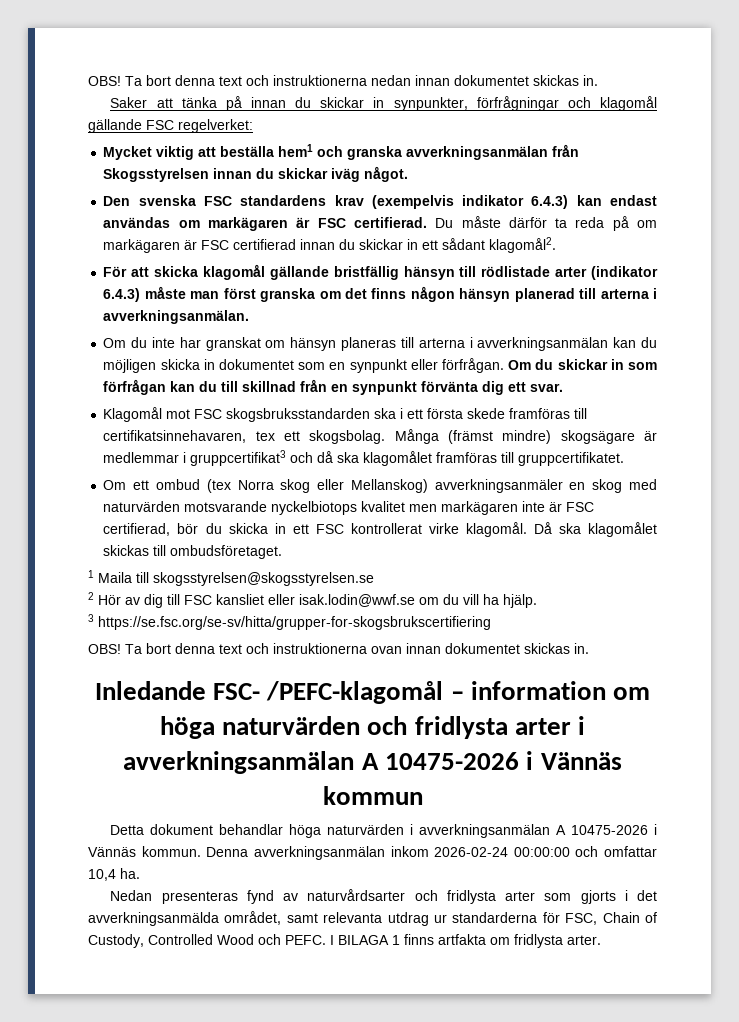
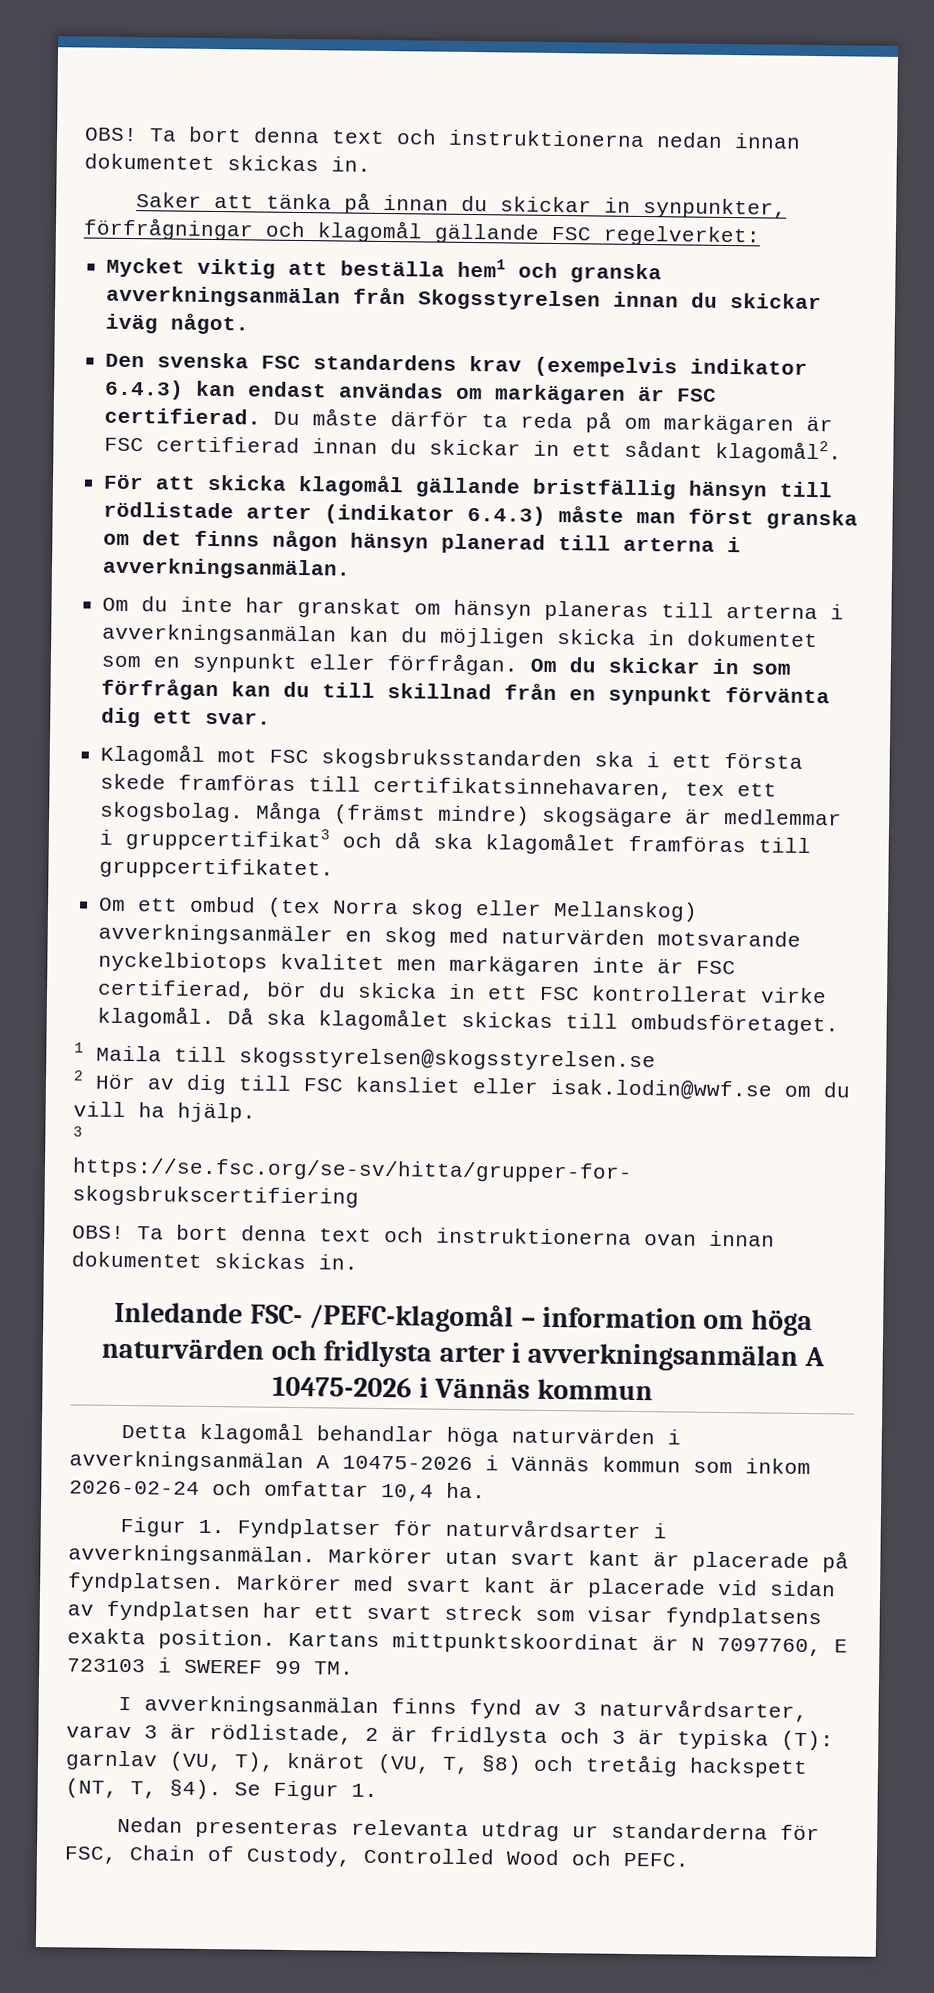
- Detta dokument behandlar höga naturvärden i avverkningsanmälan A 10475-2026 i Vännäs kommun. Denna avverkningsanmälan inkom 2026-02-24 00:00:00 och omfattar 10,4 ha.
+ Detta klagomål behandlar höga naturvärden i avverkningsanmälan A 10475-2026 i Vännäs kommun som inkom 2026-02-24 och omfattar 10,4 ha.
- Nedan presenteras fynd av naturvårdsarter och fridlysta arter som gjorts i det avverkningsanmälda området, samt relevanta utdrag ur standarderna för FSC, Chain of Custody, Controlled Wood och PEFC. I BILAGA 1 finns artfakta om fridlysta arter.
+ Figur 1. Fyndplatser för naturvårdsarter i avverkningsanmälan. Markörer utan svart kant är placerade på fyndplatsen. Markörer med svart kant är placerade vid sidan av fyndplatsen har ett svart streck som visar fyndplatsens exakta position. Kartans mittpunktskoordinat är N 7097760, E 723103 i SWEREF 99 TM.
+ I avverkningsanmälan finns fynd av 3 naturvårdsarter, varav 3 är rödlistade, 2 är fridlysta och 3 är typiska (T): garnlav (VU, T), knärot (VU, T, §8) och tretåig hackspett (NT, T, §4). Se Figur 1.
+ Nedan presenteras relevanta utdrag ur standarderna för FSC, Chain of Custody, Controlled Wood och PEFC.

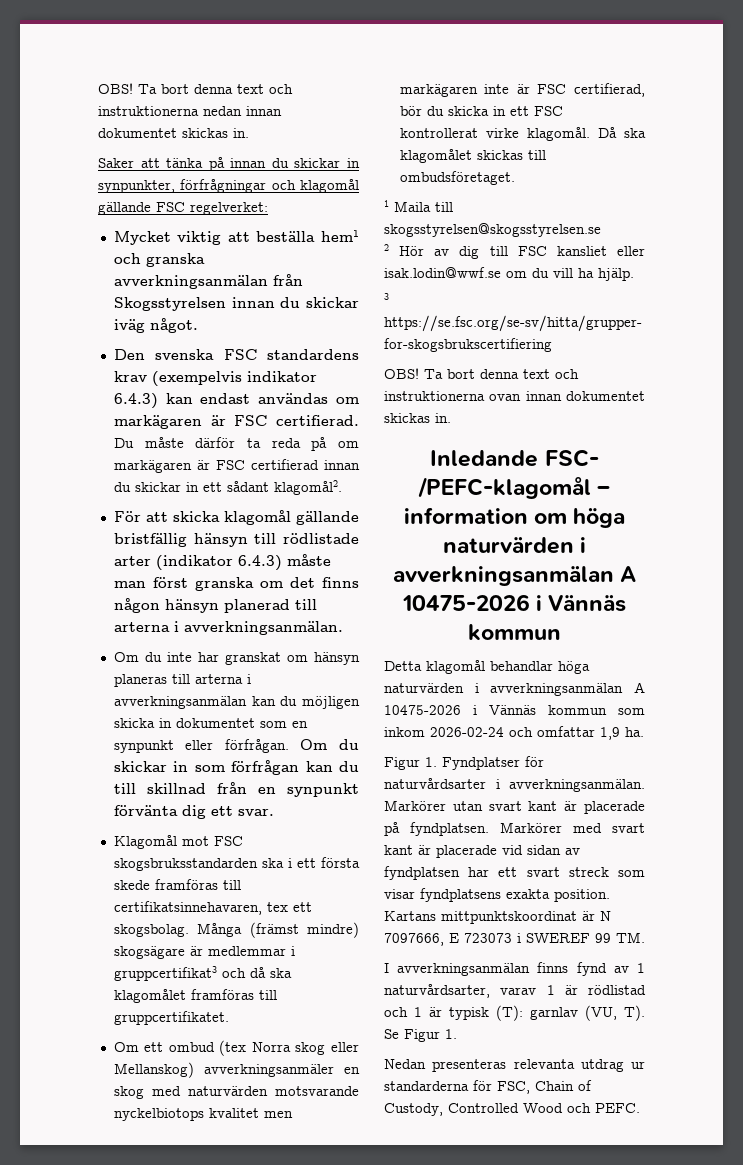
- Inledande FSC- /PEFC-klagomål – information om höga naturvärden och fridlysta arter i avverkningsanmälan A 10475-2026 i Vännäs kommun
+ Inledande FSC- /PEFC-klagomål – information om höga naturvärden i avverkningsanmälan A 10475-2026 i Vännäs kommun
- Detta klagomål behandlar höga naturvärden i avverkningsanmälan A 10475-2026 i Vännäs kommun som inkom 2026-02-24 och omfattar 10,4 ha.
+ Detta klagomål behandlar höga naturvärden i avverkningsanmälan A 10475-2026 i Vännäs kommun som inkom 2026-02-24 och omfattar 1,9 ha.
- Kartans mittpunktskoordinat är N 7097760, E 723103 i SWEREF 99 TM.
+ Kartans mittpunktskoordinat är N 7097666, E 723073 i SWEREF 99 TM.
- I avverkningsanmälan finns fynd av 3 naturvårdsarter, varav 3 är rödlistade, 2 är fridlysta och 3 är typiska (T): garnlav (VU, T), knärot (VU, T, §8) och tretåig hackspett (NT, T, §4). Se Figur 1.
+ I avverkningsanmälan finns fynd av 1 naturvårdsarter, varav 1 är rödlistad och 1 är typisk (T): garnlav (VU, T). Se Figur 1.

